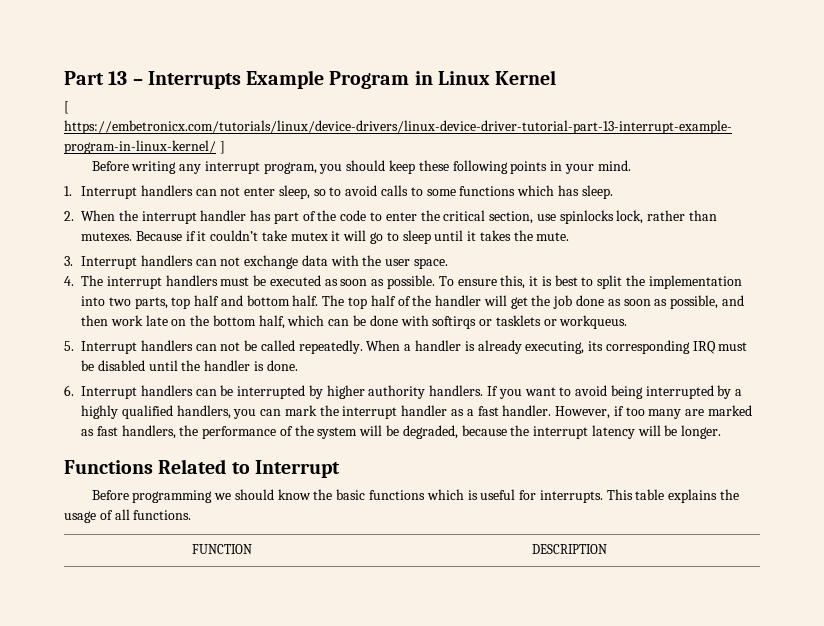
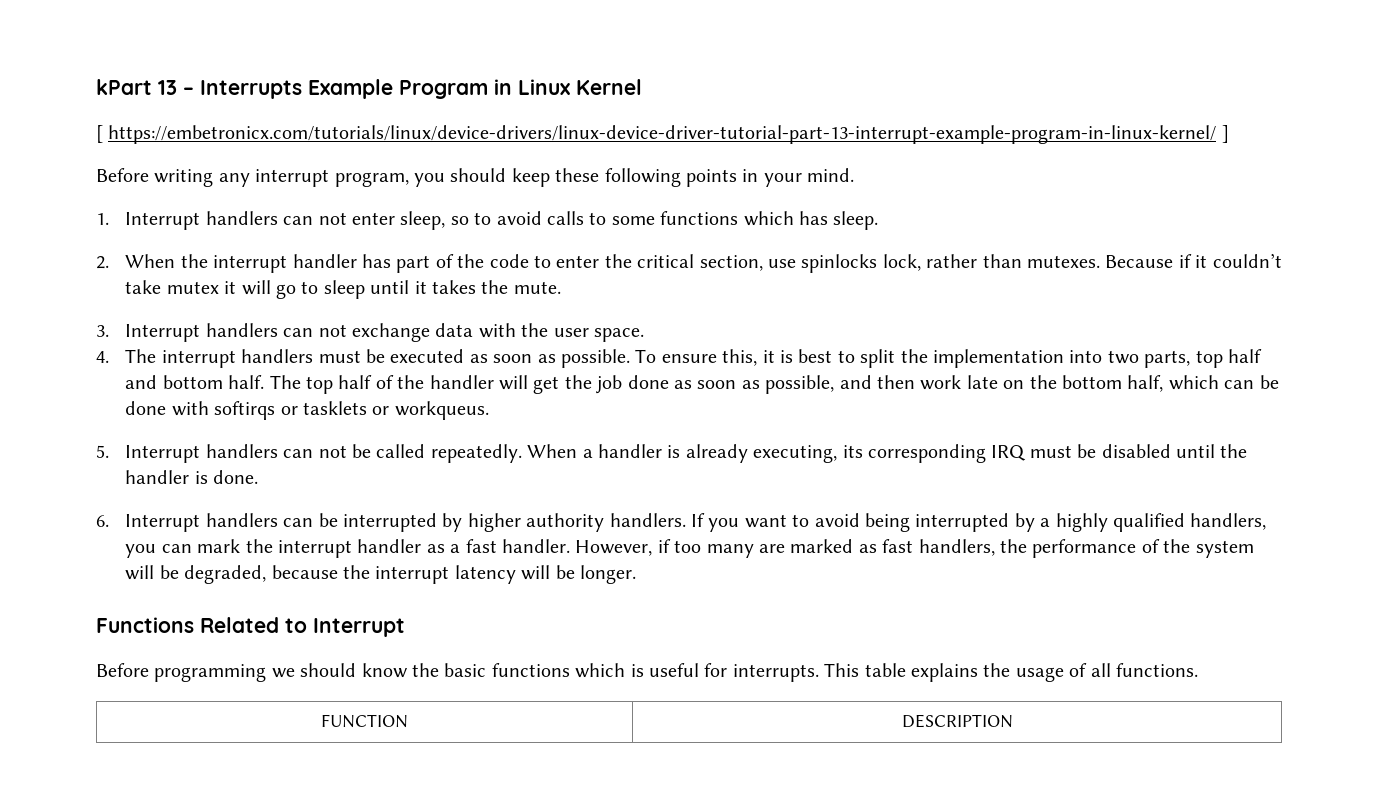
- Part 13 – Interrupts Example Program in Linux Kernel
+ kPart 13 – Interrupts Example Program in Linux Kernel

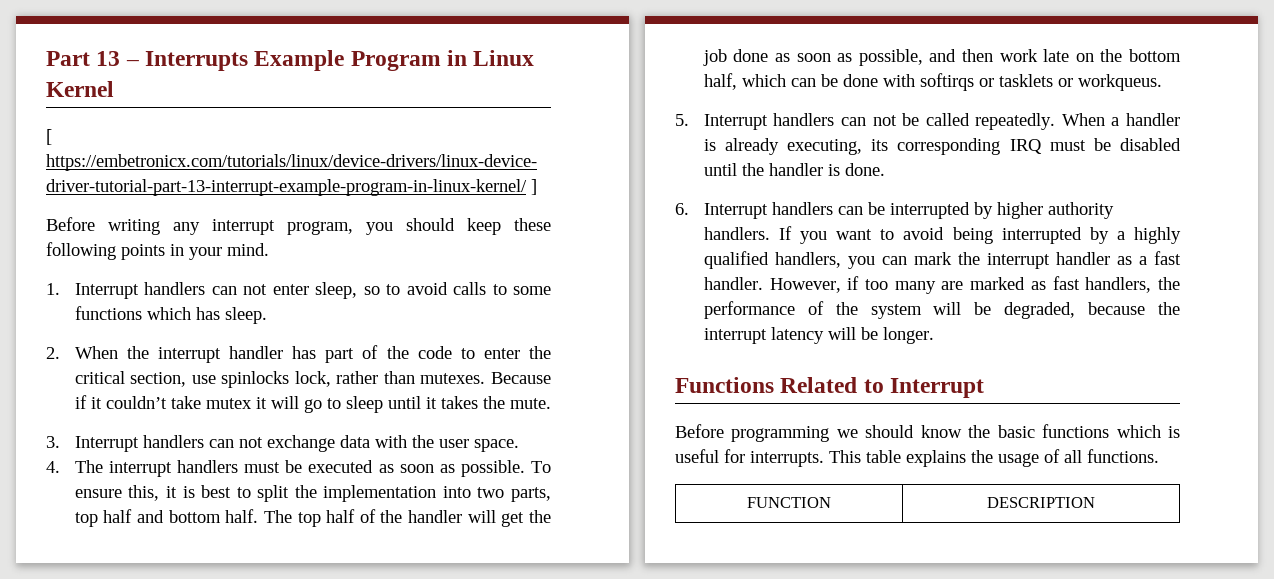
- kPart 13 – Interrupts Example Program in Linux Kernel
+ Part 13 – Interrupts Example Program in Linux Kernel

